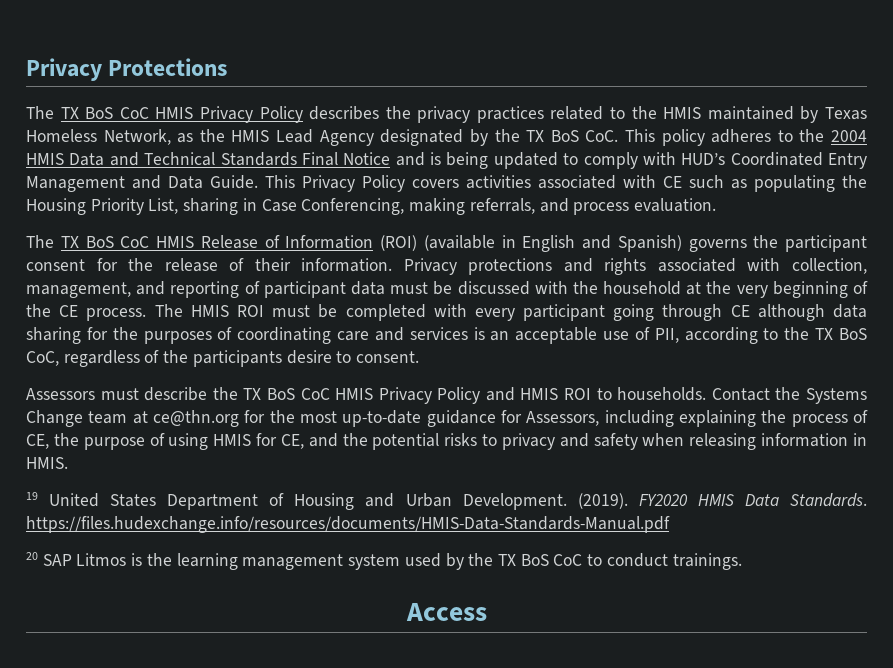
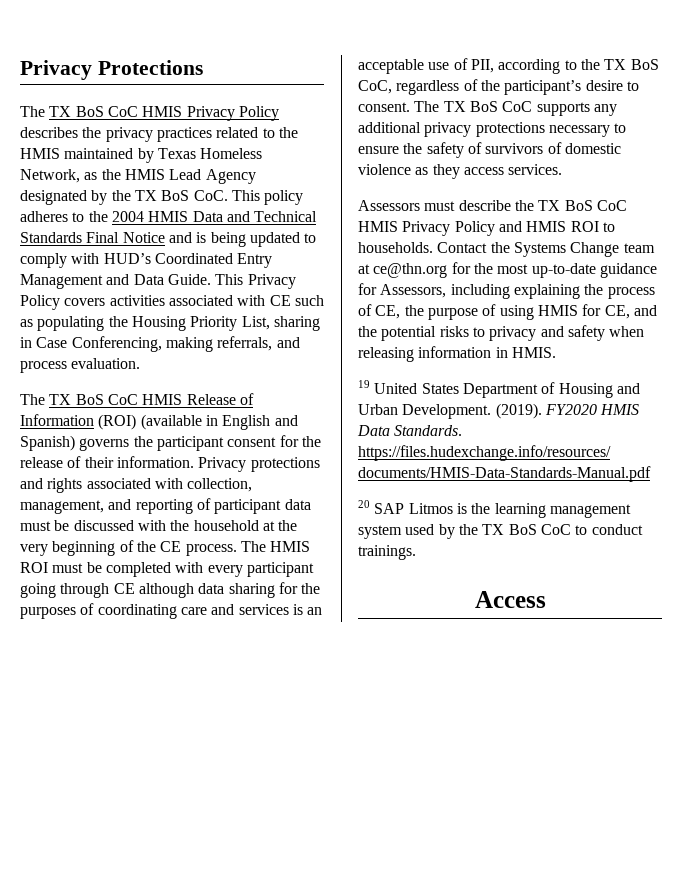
- The HMIS ROI must be completed with every participant going through CE although data sharing for the purposes of coordinating care and services is an acceptable use of PII, according to the TX BoS CoC, regardless of the participants desire to consent.
+ The HMIS ROI must be completed with every participant going through CE although data sharing for the purposes of coordinating care and services is an acceptable use of PII, according to the TX BoS CoC, regardless of the participant’s desire to consent. The TX BoS CoC supports any additional privacy protections necessary to ensure the safety of survivors of domestic violence as they access services.

